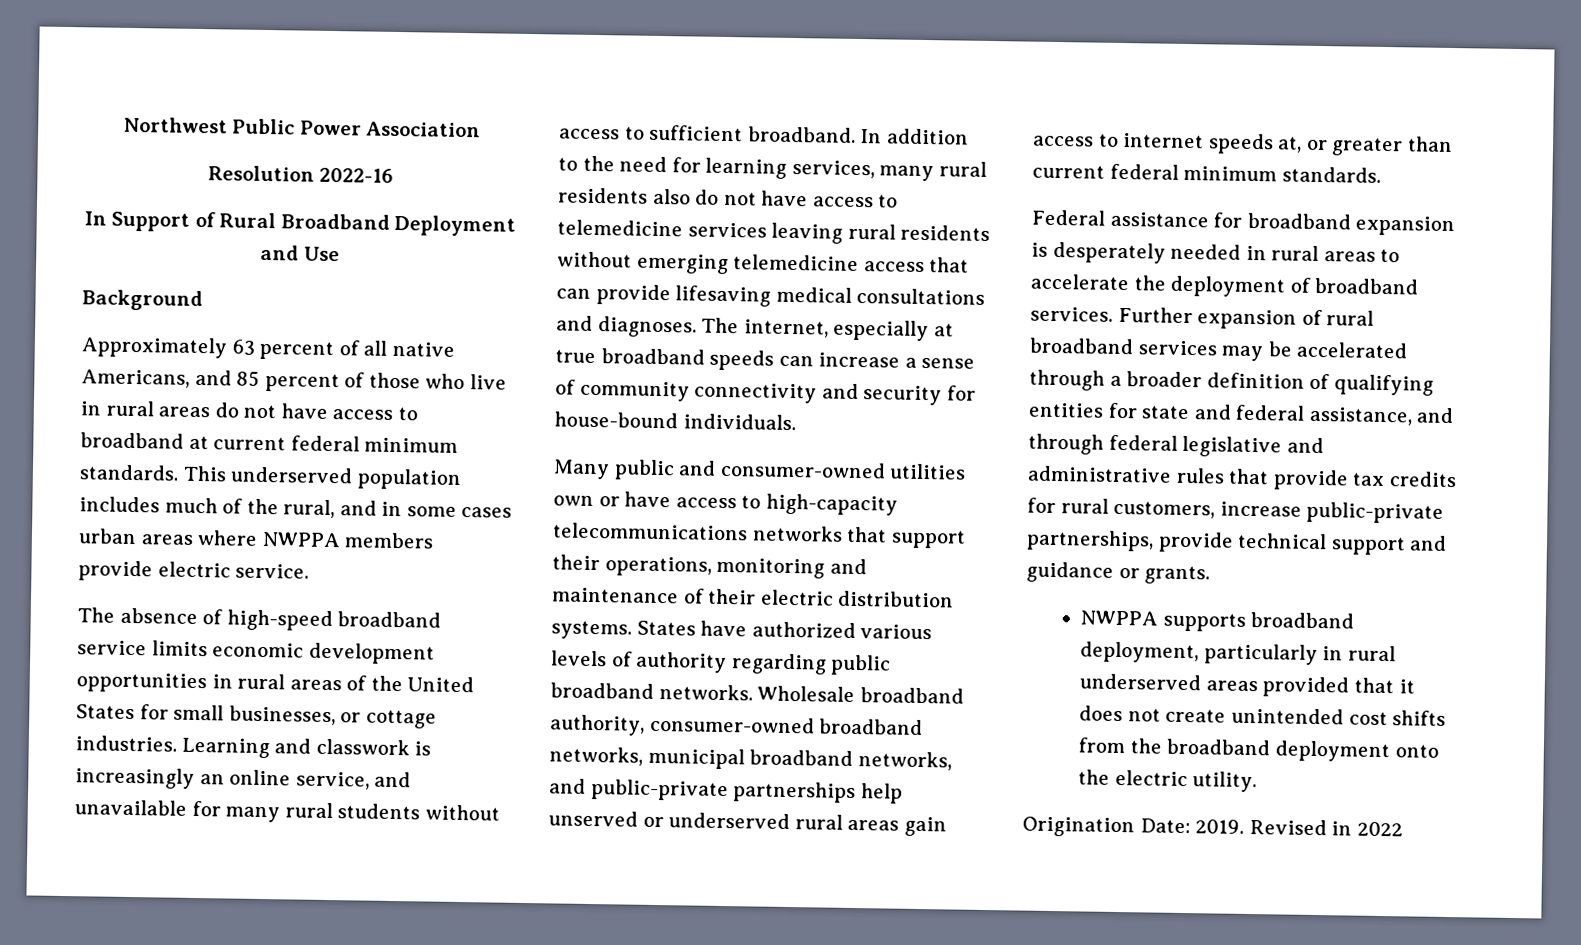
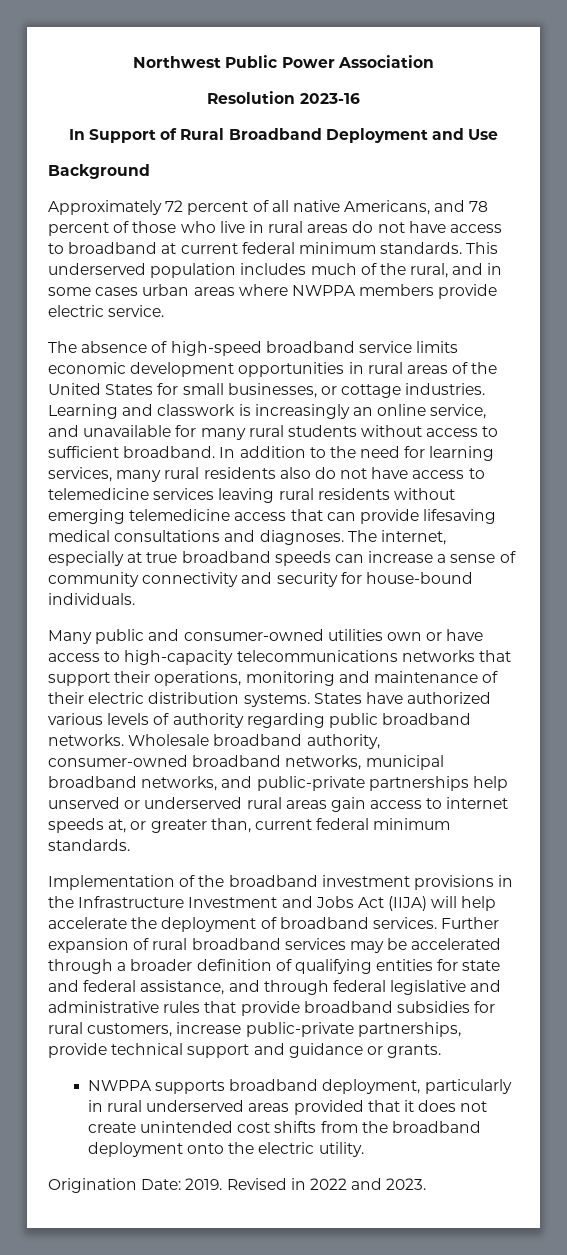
- Resolution 2022-16
+ Resolution 2023-16
- Approximately 63 percent of all native Americans, and 85 percent of those who live in rural areas do not have access to broadband at current federal minimum standards.
+ Approximately 72 percent of all native Americans, and 78 percent of those who live in rural areas do not have access to broadband at current federal minimum standards.
- Wholesale broadband authority, consumer-owned broadband networks, municipal broadband networks, and public-private partnerships help unserved or underserved rural areas gain access to internet speeds at, or greater than current federal minimum standards.
+ Wholesale broadband authority, consumer-owned broadband networks, municipal broadband networks, and public-private partnerships help unserved or underserved rural areas gain access to internet speeds at, or greater than, current federal minimum standards.
- Federal assistance for broadband expansion is desperately needed in rural areas to accelerate the deployment of broadband services.
+ Implementation of the broadband investment provisions in the Infrastructure Investment and Jobs Act (IIJA) will help accelerate the deployment of broadband services.
- Further expansion of rural broadband services may be accelerated through a broader definition of qualifying entities for state and federal assistance, and through federal legislative and administrative rules that provide tax credits for rural customers, increase public-private partnerships, provide technical support and guidance or grants.
+ Further expansion of rural broadband services may be accelerated through a broader definition of qualifying entities for state and federal assistance, and through federal legislative and administrative rules that provide broadband subsidies for rural customers, increase public-private partnerships, provide technical support and guidance or grants.
- Revised in 2022
+ Revised in 2022 and 2023.

